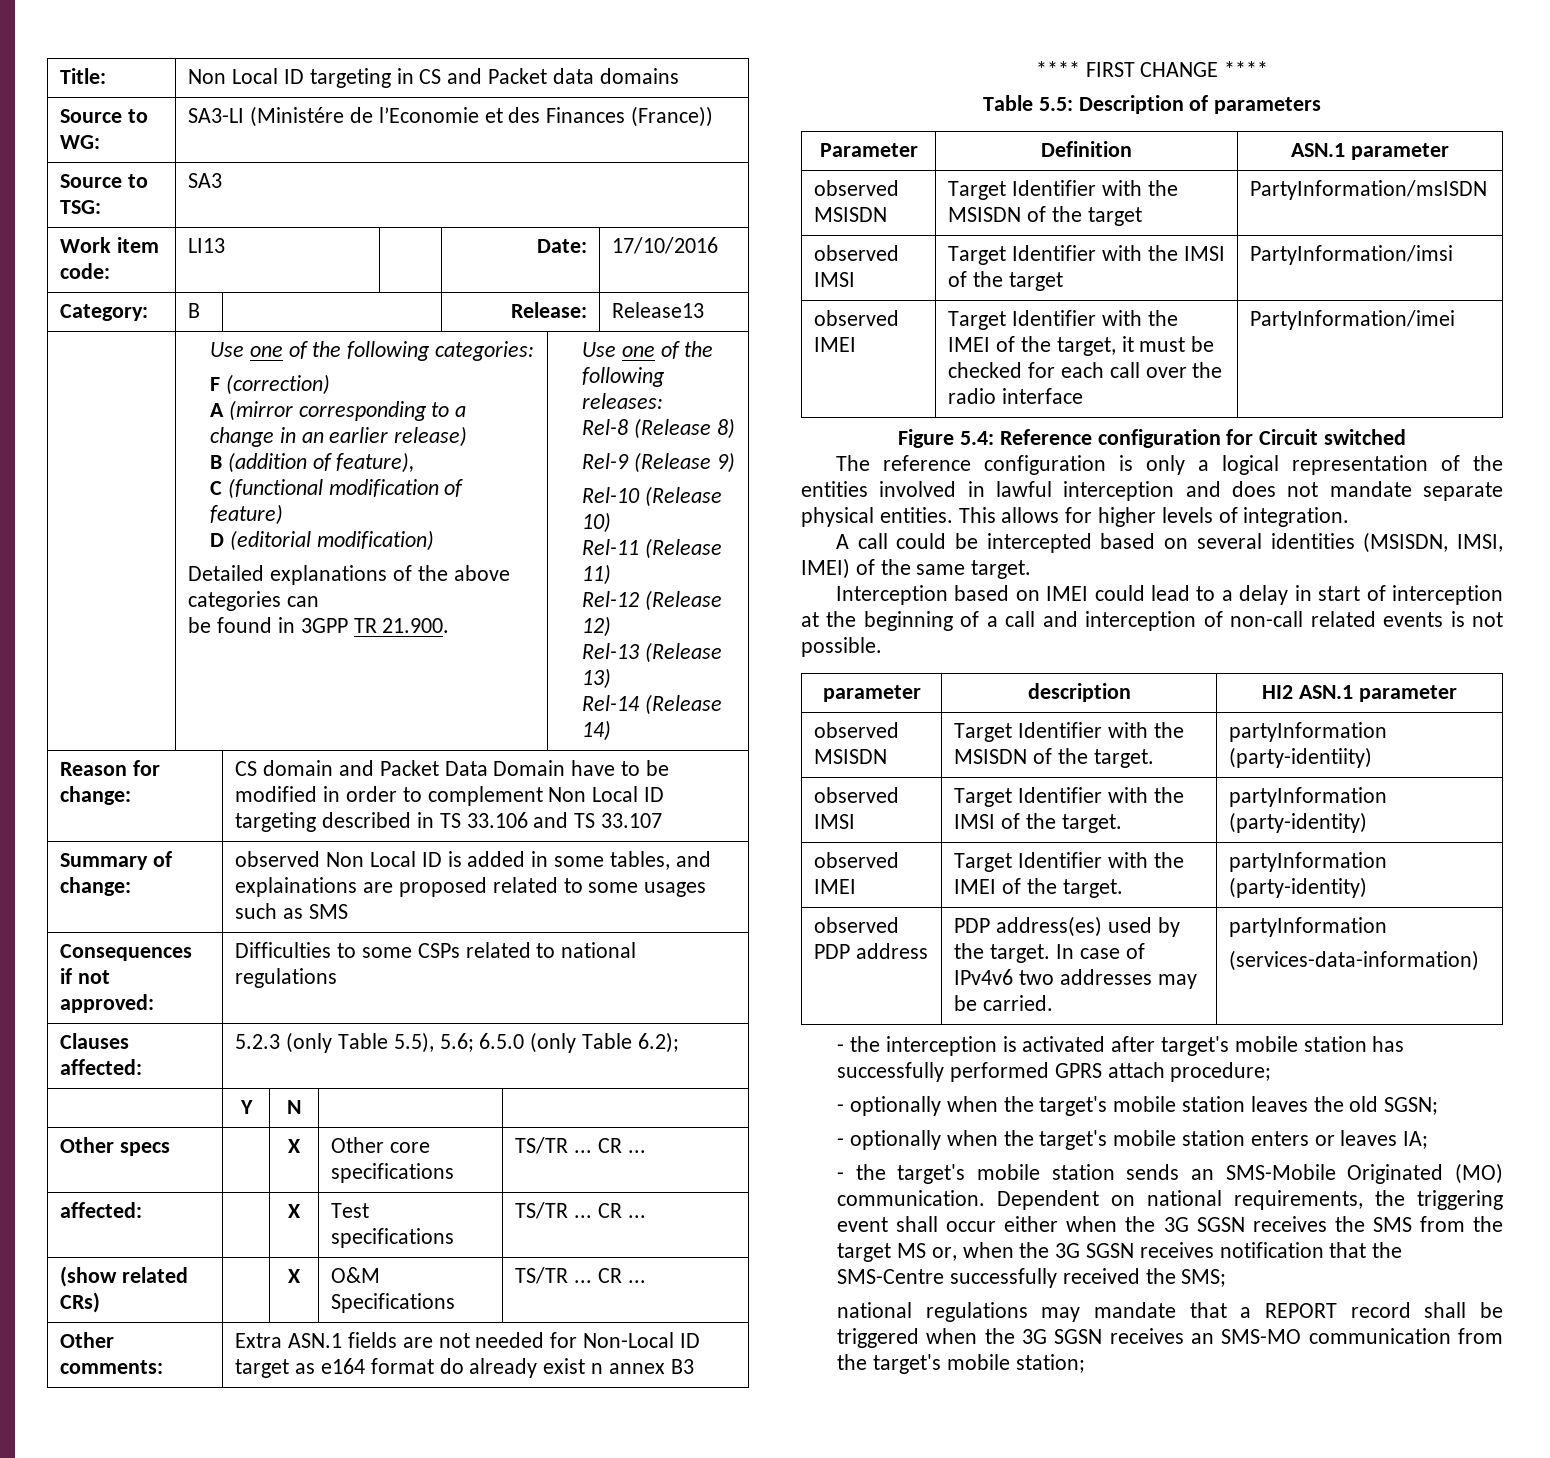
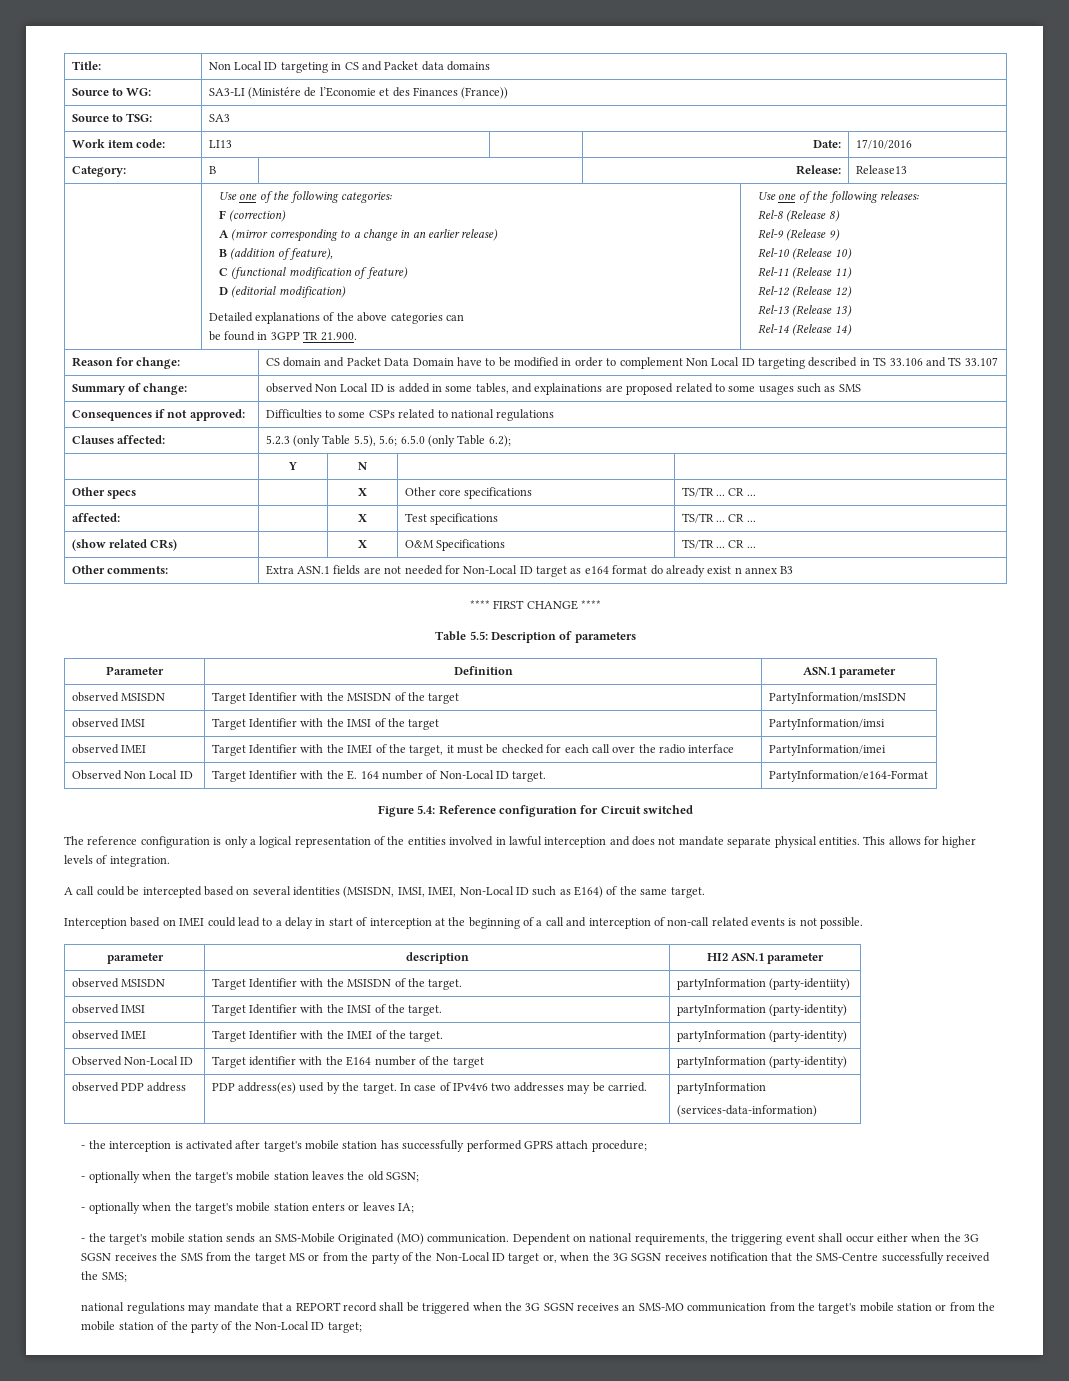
+ Observed Non Local ID | Target Identifier with the E. 164 number of Non-Local ID target. | PartyInformation/e164-Format
- A call could be intercepted based on several identities (MSISDN, IMSI, IMEI) of the same target.
+ A call could be intercepted based on several identities (MSISDN, IMSI, IMEI, Non-Local ID such as E164) of the same target.
+ Observed Non-Local ID | Target identifier with the E164 number of the target | partyInformation (party-identity)
- Dependent on national requirements, the triggering event shall occur either when the 3G SGSN receives the SMS from the target MS or, when the 3G SGSN receives notification that the SMS-Centre successfully received the SMS;
+ Dependent on national requirements, the triggering event shall occur either when the 3G SGSN receives the SMS from the target MS or from the party of the Non-Local ID target or, when the 3G SGSN receives notification that the SMS-Centre successfully received the SMS;
- national regulations may mandate that a REPORT record shall be triggered when the 3G SGSN receives an SMS-MO communication from the target's mobile station;
+ national regulations may mandate that a REPORT record shall be triggered when the 3G SGSN receives an SMS-MO communication from the target's mobile station or from the mobile station of the party of the Non-Local ID target;

